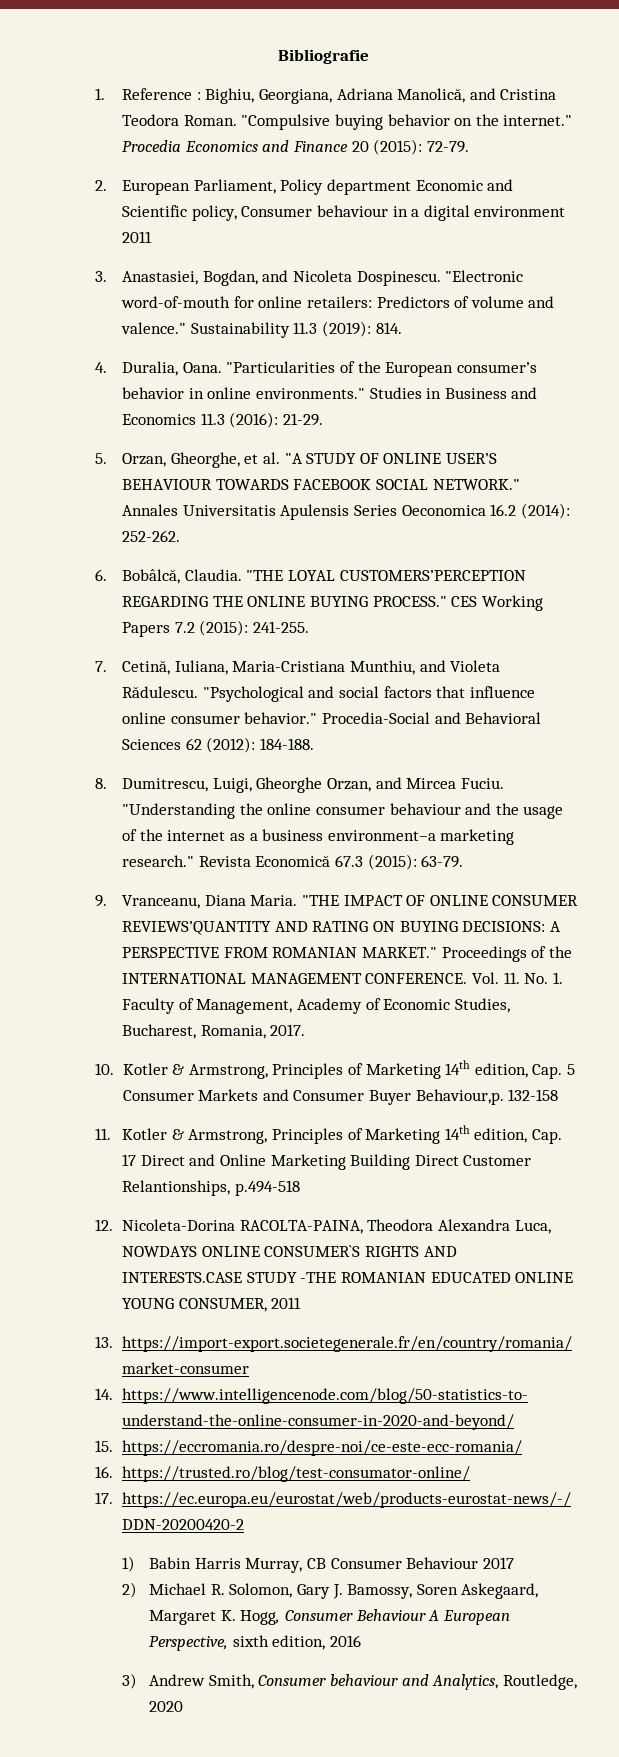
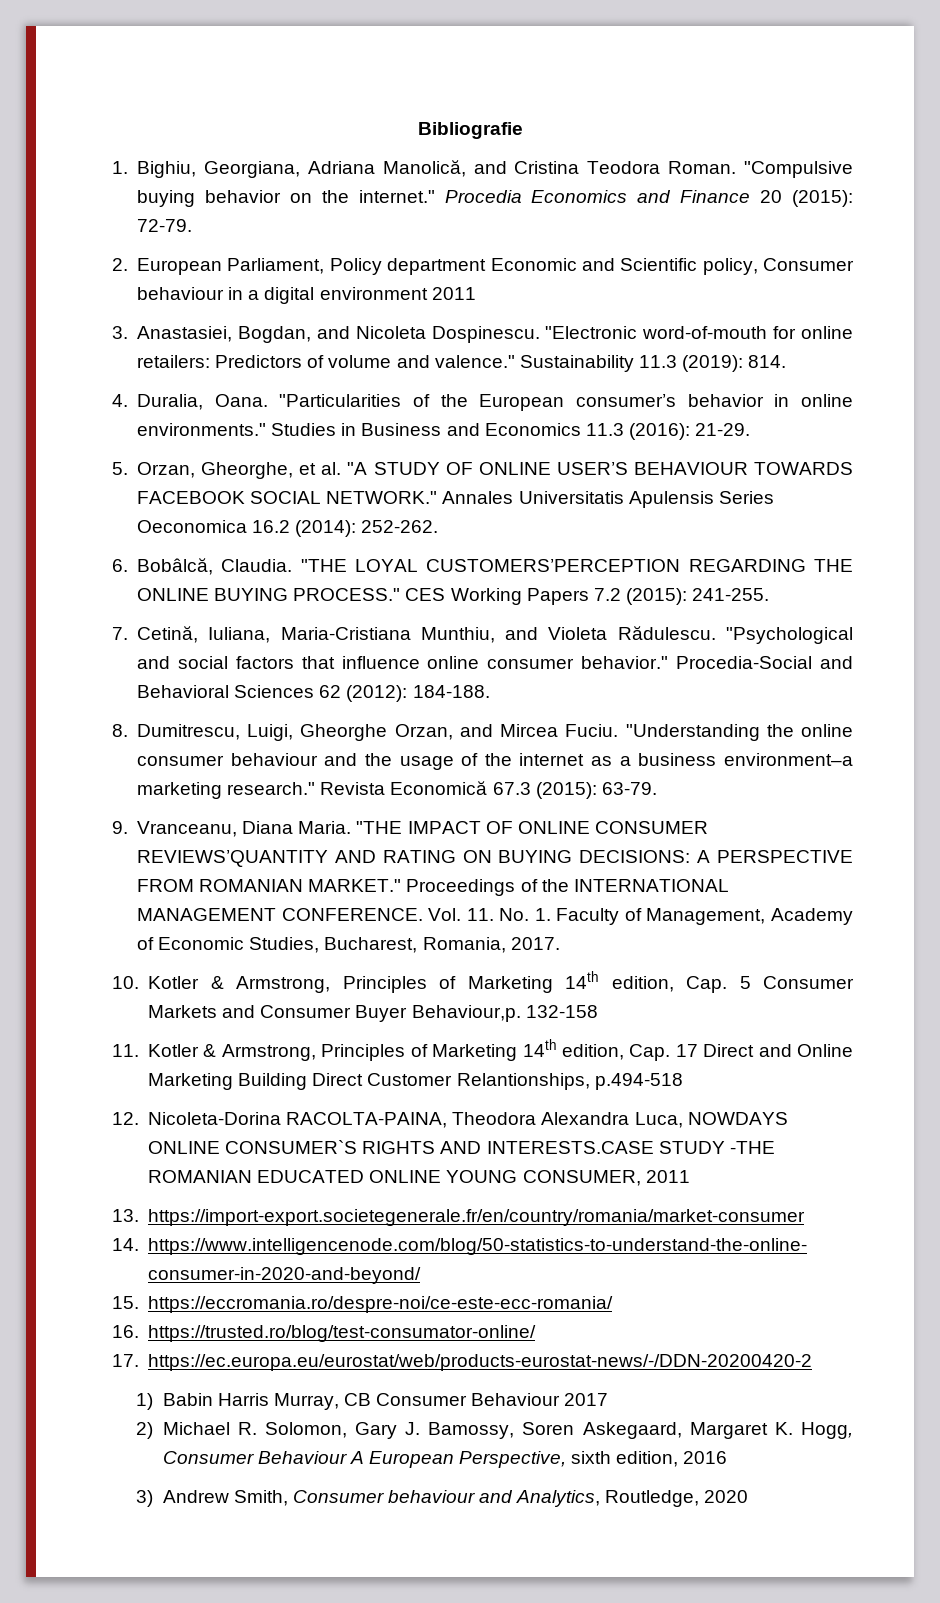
- 1. Reference : Bighiu, Georgiana, Adriana Manolică, and Cristina Teodora Roman.
+ 1. Bighiu, Georgiana, Adriana Manolică, and Cristina Teodora Roman.

